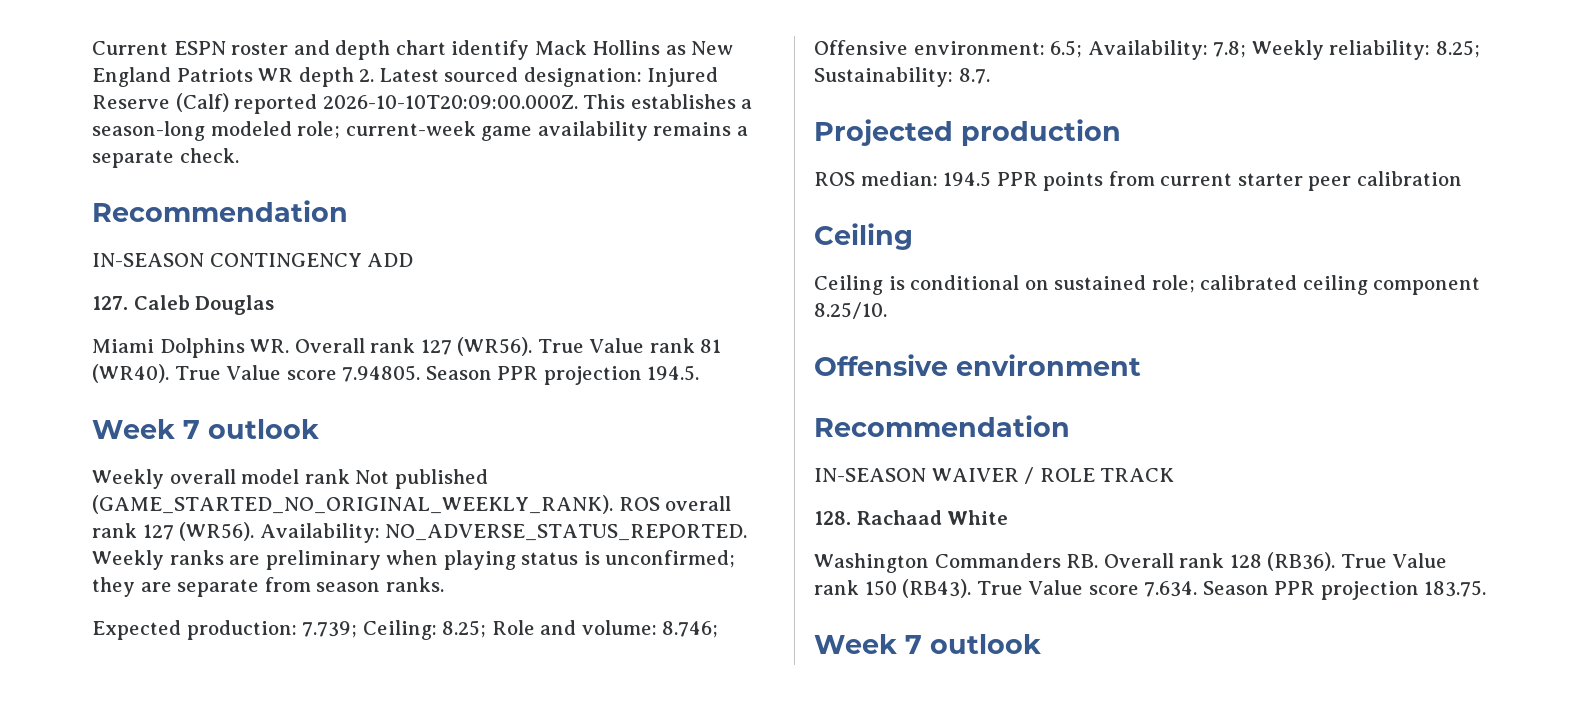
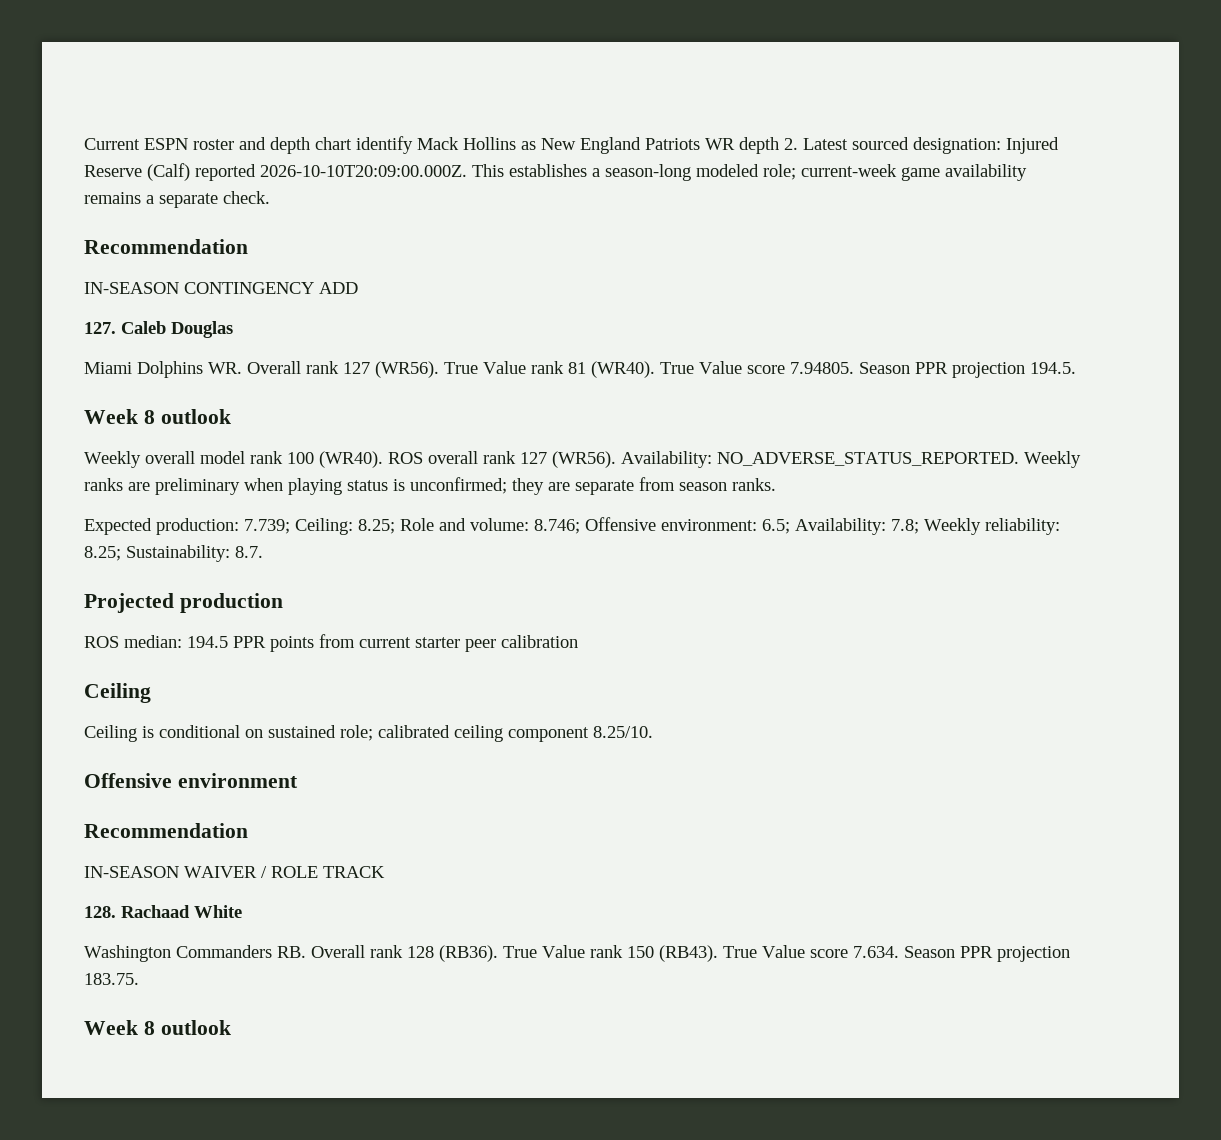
  True Value score 7.94805. Season PPR projection 194.5.
- Week 7 outlook
+ Week 8 outlook
- Weekly overall model rank Not published (GAME_STARTED_NO_ORIGINAL_WEEKLY_RANK).
+ Weekly overall model rank 100 (WR40).
  True Value score 7.634. Season PPR projection 183.75.
- Week 7 outlook
+ Week 8 outlook

